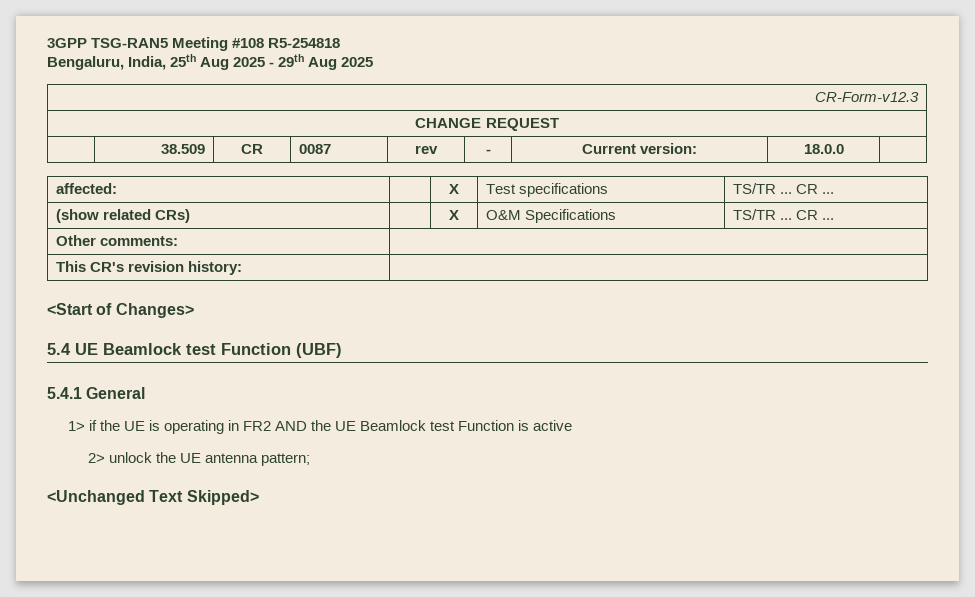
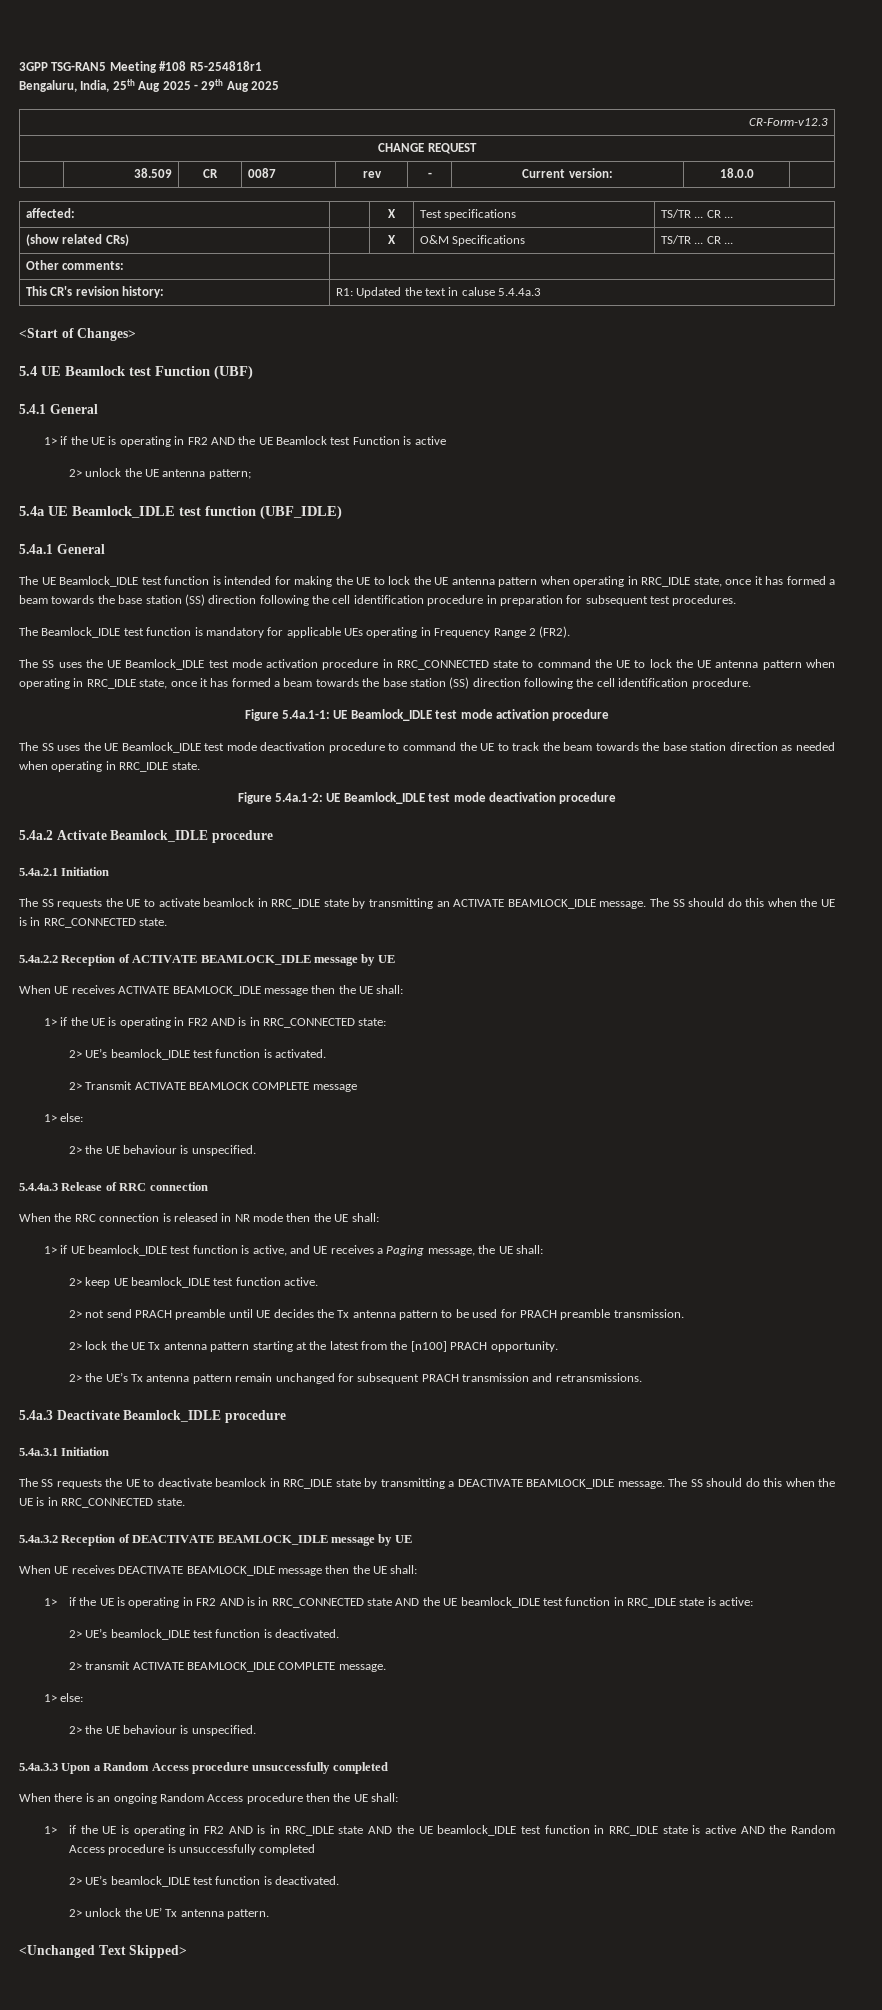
- 3GPP TSG-RAN5 Meeting #108 R5-254818
+ 3GPP TSG-RAN5 Meeting #108 R5-254818r1
- This CR's revision history: |
+ This CR's revision history: | R1: Updated the text in caluse 5.4.4a.3
+ 5.4a UE Beamlock_IDLE test function (UBF_IDLE)
+ 5.4a.1 General
+ The UE Beamlock_IDLE test function is intended for making the UE to lock the UE antenna pattern when operating in RRC_IDLE state, once it has formed a beam towards the base station (SS) direction following the cell identification procedure in preparation for subsequent test procedures.
+ The Beamlock_IDLE test function is mandatory for applicable UEs operating in Frequency Range 2 (FR2).
+ The SS uses the UE Beamlock_IDLE test mode activation procedure in RRC_CONNECTED state to command the UE to lock the UE antenna pattern when operating in RRC_IDLE state, once it has formed a beam towards the base station (SS) direction following the cell identification procedure.
+ Figure 5.4a.1-1: UE Beamlock_IDLE test mode activation procedure
+ The SS uses the UE Beamlock_IDLE test mode deactivation procedure to command the UE to track the beam towards the base station direction as needed when operating in RRC_IDLE state.
+ Figure 5.4a.1-2: UE Beamlock_IDLE test mode deactivation procedure
+ 5.4a.2 Activate Beamlock_IDLE procedure
+ 5.4a.2.1 Initiation
+ The SS requests the UE to activate beamlock in RRC_IDLE state by transmitting an ACTIVATE BEAMLOCK_IDLE message. The SS should do this when the UE is in RRC_CONNECTED state.
+ 5.4a.2.2 Reception of ACTIVATE BEAMLOCK_IDLE message by UE
+ When UE receives ACTIVATE BEAMLOCK_IDLE message then the UE shall:
+ 1> if the UE is operating in FR2 AND is in RRC_CONNECTED state:
+ 2> UE’s beamlock_IDLE test function is activated.
+ 2> Transmit ACTIVATE BEAMLOCK COMPLETE message
+ 1> else:
+ 2> the UE behaviour is unspecified.
+ 5.4.4a.3 Release of RRC connection
+ When the RRC connection is released in NR mode then the UE shall:
+ 1> if UE beamlock_IDLE test function is active, and UE receives a Paging message, the UE shall:
+ 2> keep UE beamlock_IDLE test function active.
+ 2> not send PRACH preamble until UE decides the Tx antenna pattern to be used for PRACH preamble transmission.
+ 2> lock the UE Tx antenna pattern starting at the latest from the [n100] PRACH opportunity.
+ 2> the UE’s Tx antenna pattern remain unchanged for subsequent PRACH transmission and retransmissions.
+ 5.4a.3 Deactivate Beamlock_IDLE procedure
+ 5.4a.3.1 Initiation
+ The SS requests the UE to deactivate beamlock in RRC_IDLE state by transmitting a DEACTIVATE BEAMLOCK_IDLE message. The SS should do this when the UE is in RRC_CONNECTED state.
+ 5.4a.3.2 Reception of DEACTIVATE BEAMLOCK_IDLE message by UE
+ When UE receives DEACTIVATE BEAMLOCK_IDLE message then the UE shall:
+ 1> if the UE is operating in FR2 AND is in RRC_CONNECTED state AND the UE beamlock_IDLE test function in RRC_IDLE state is active:
+ 2> UE’s beamlock_IDLE test function is deactivated.
+ 2> transmit ACTIVATE BEAMLOCK_IDLE COMPLETE message.
+ 1> else:
+ 2> the UE behaviour is unspecified.
+ 5.4a.3.3 Upon a Random Access procedure unsuccessfully completed
+ When there is an ongoing Random Access procedure then the UE shall:
+ 1> if the UE is operating in FR2 AND is in RRC_IDLE state AND the UE beamlock_IDLE test function in RRC_IDLE state is active AND the Random Access procedure is unsuccessfully completed
+ 2> UE’s beamlock_IDLE test function is deactivated.
+ 2> unlock the UE’ Tx antenna pattern.

